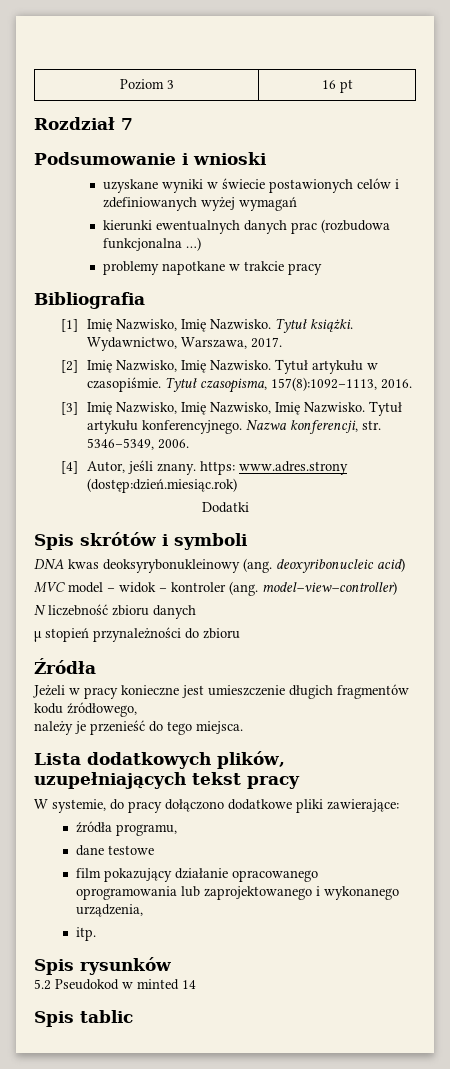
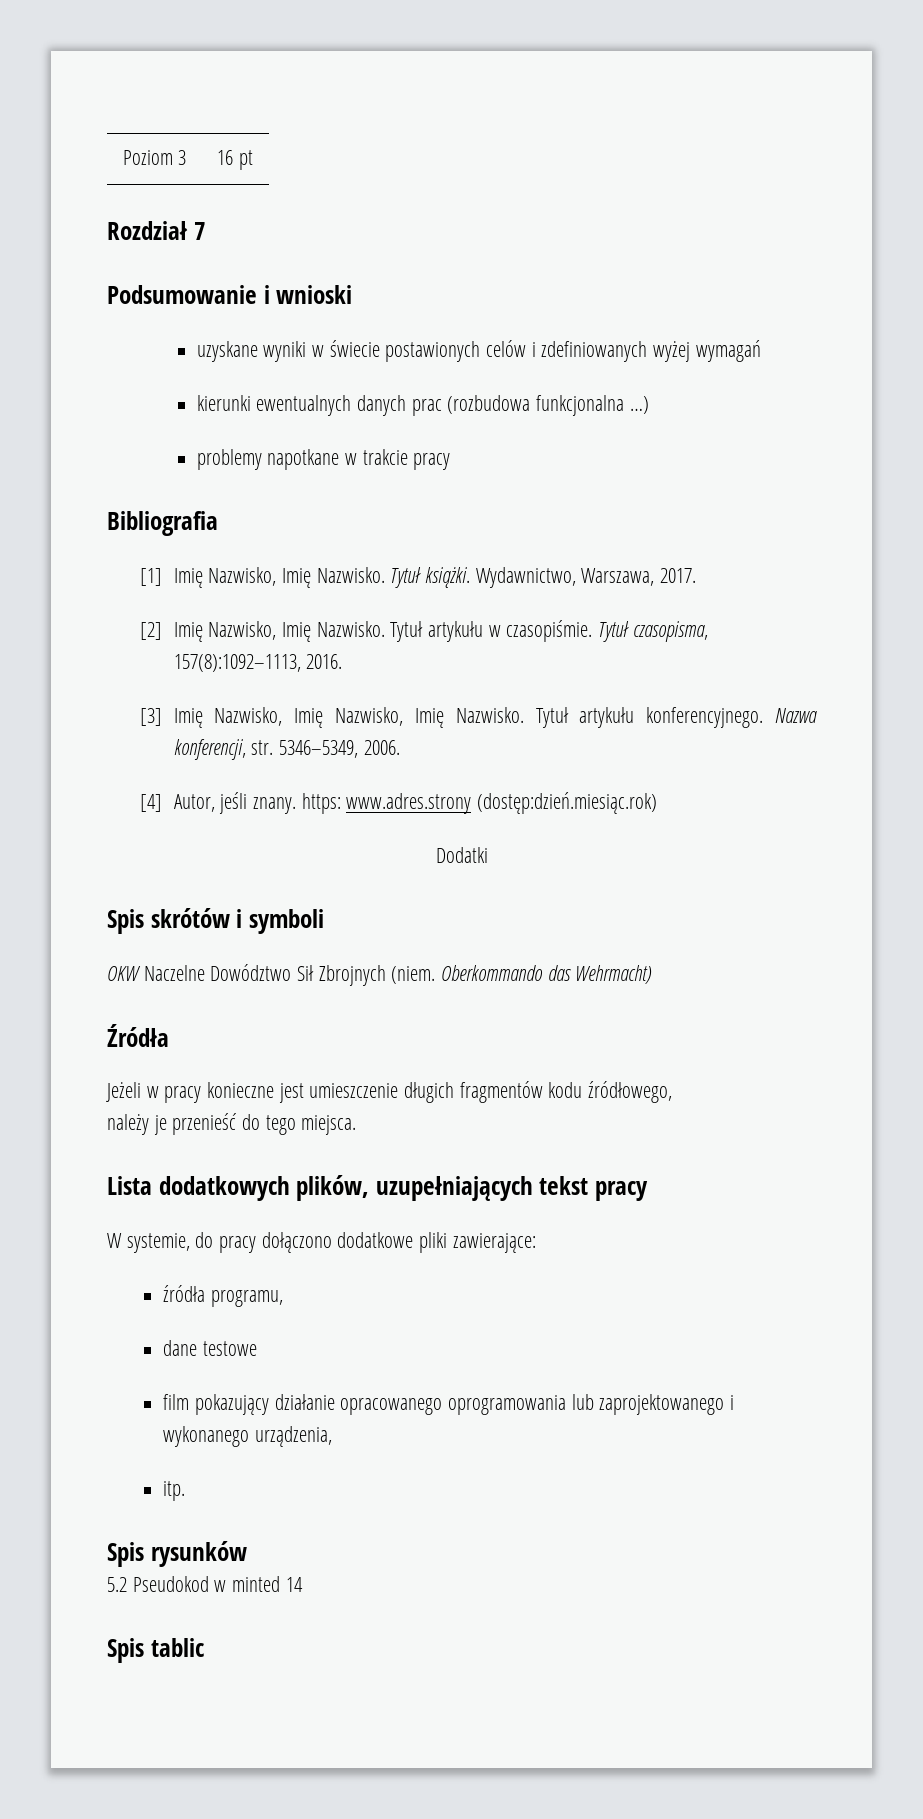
- DNA kwas deoksyrybonukleinowy (ang. deoxyribonucleic acid)
- MVC model – widok – kontroler (ang. model–view–controller)
- N liczebność zbioru danych
- µ stopień przynależności do zbioru
+ OKW Naczelne Dowództwo Sił Zbrojnych (niem. Oberkommando das Wehrmacht)

